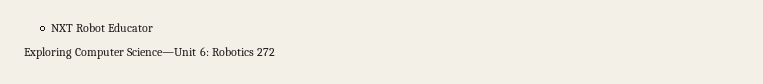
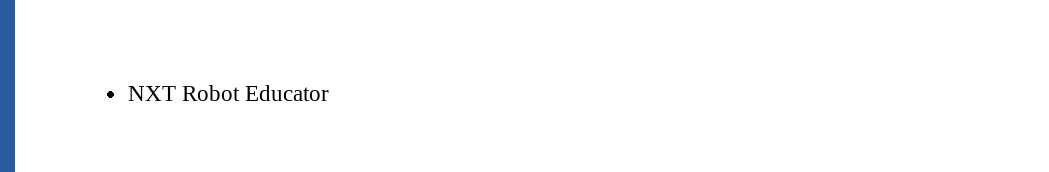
- Exploring Computer Science—Unit 6: Robotics 272

